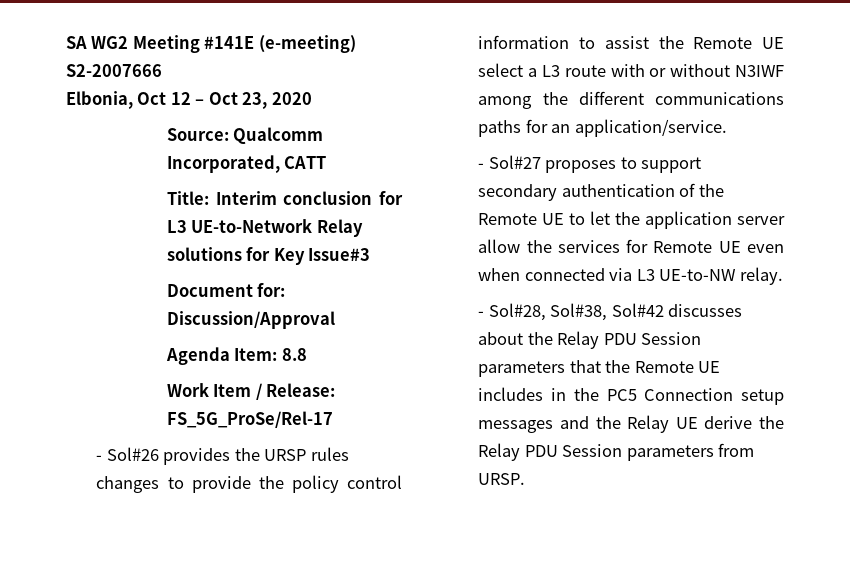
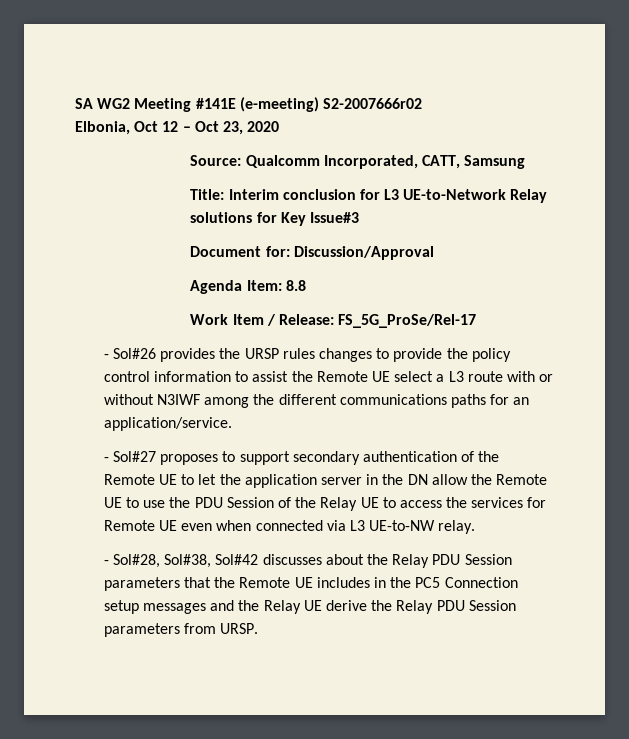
- SA WG2 Meeting #141E (e-meeting) S2-2007666
+ SA WG2 Meeting #141E (e-meeting) S2-2007666r02
- Source: Qualcomm Incorporated, CATT
+ Source: Qualcomm Incorporated, CATT, Samsung
- - Sol#27 proposes to support secondary authentication of the Remote UE to let the application server allow the services for Remote UE even when connected via L3 UE-to-NW relay.
+ - Sol#27 proposes to support secondary authentication of the Remote UE to let the application server in the DN allow the Remote UE to use the PDU Session of the Relay UE to access the services for Remote UE even when connected via L3 UE-to-NW relay.

